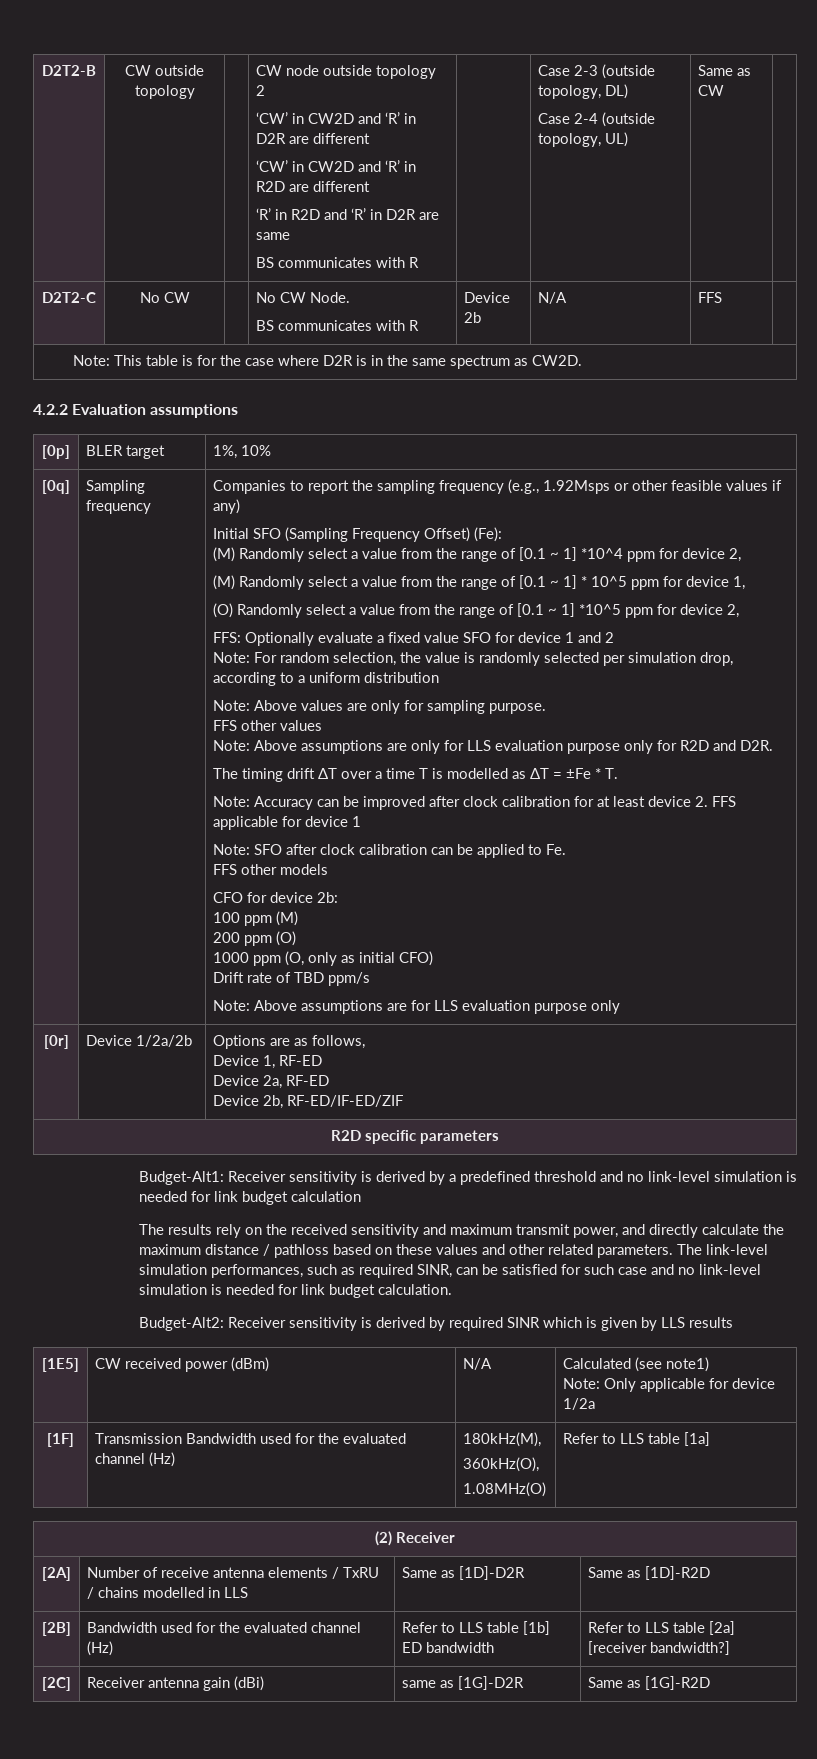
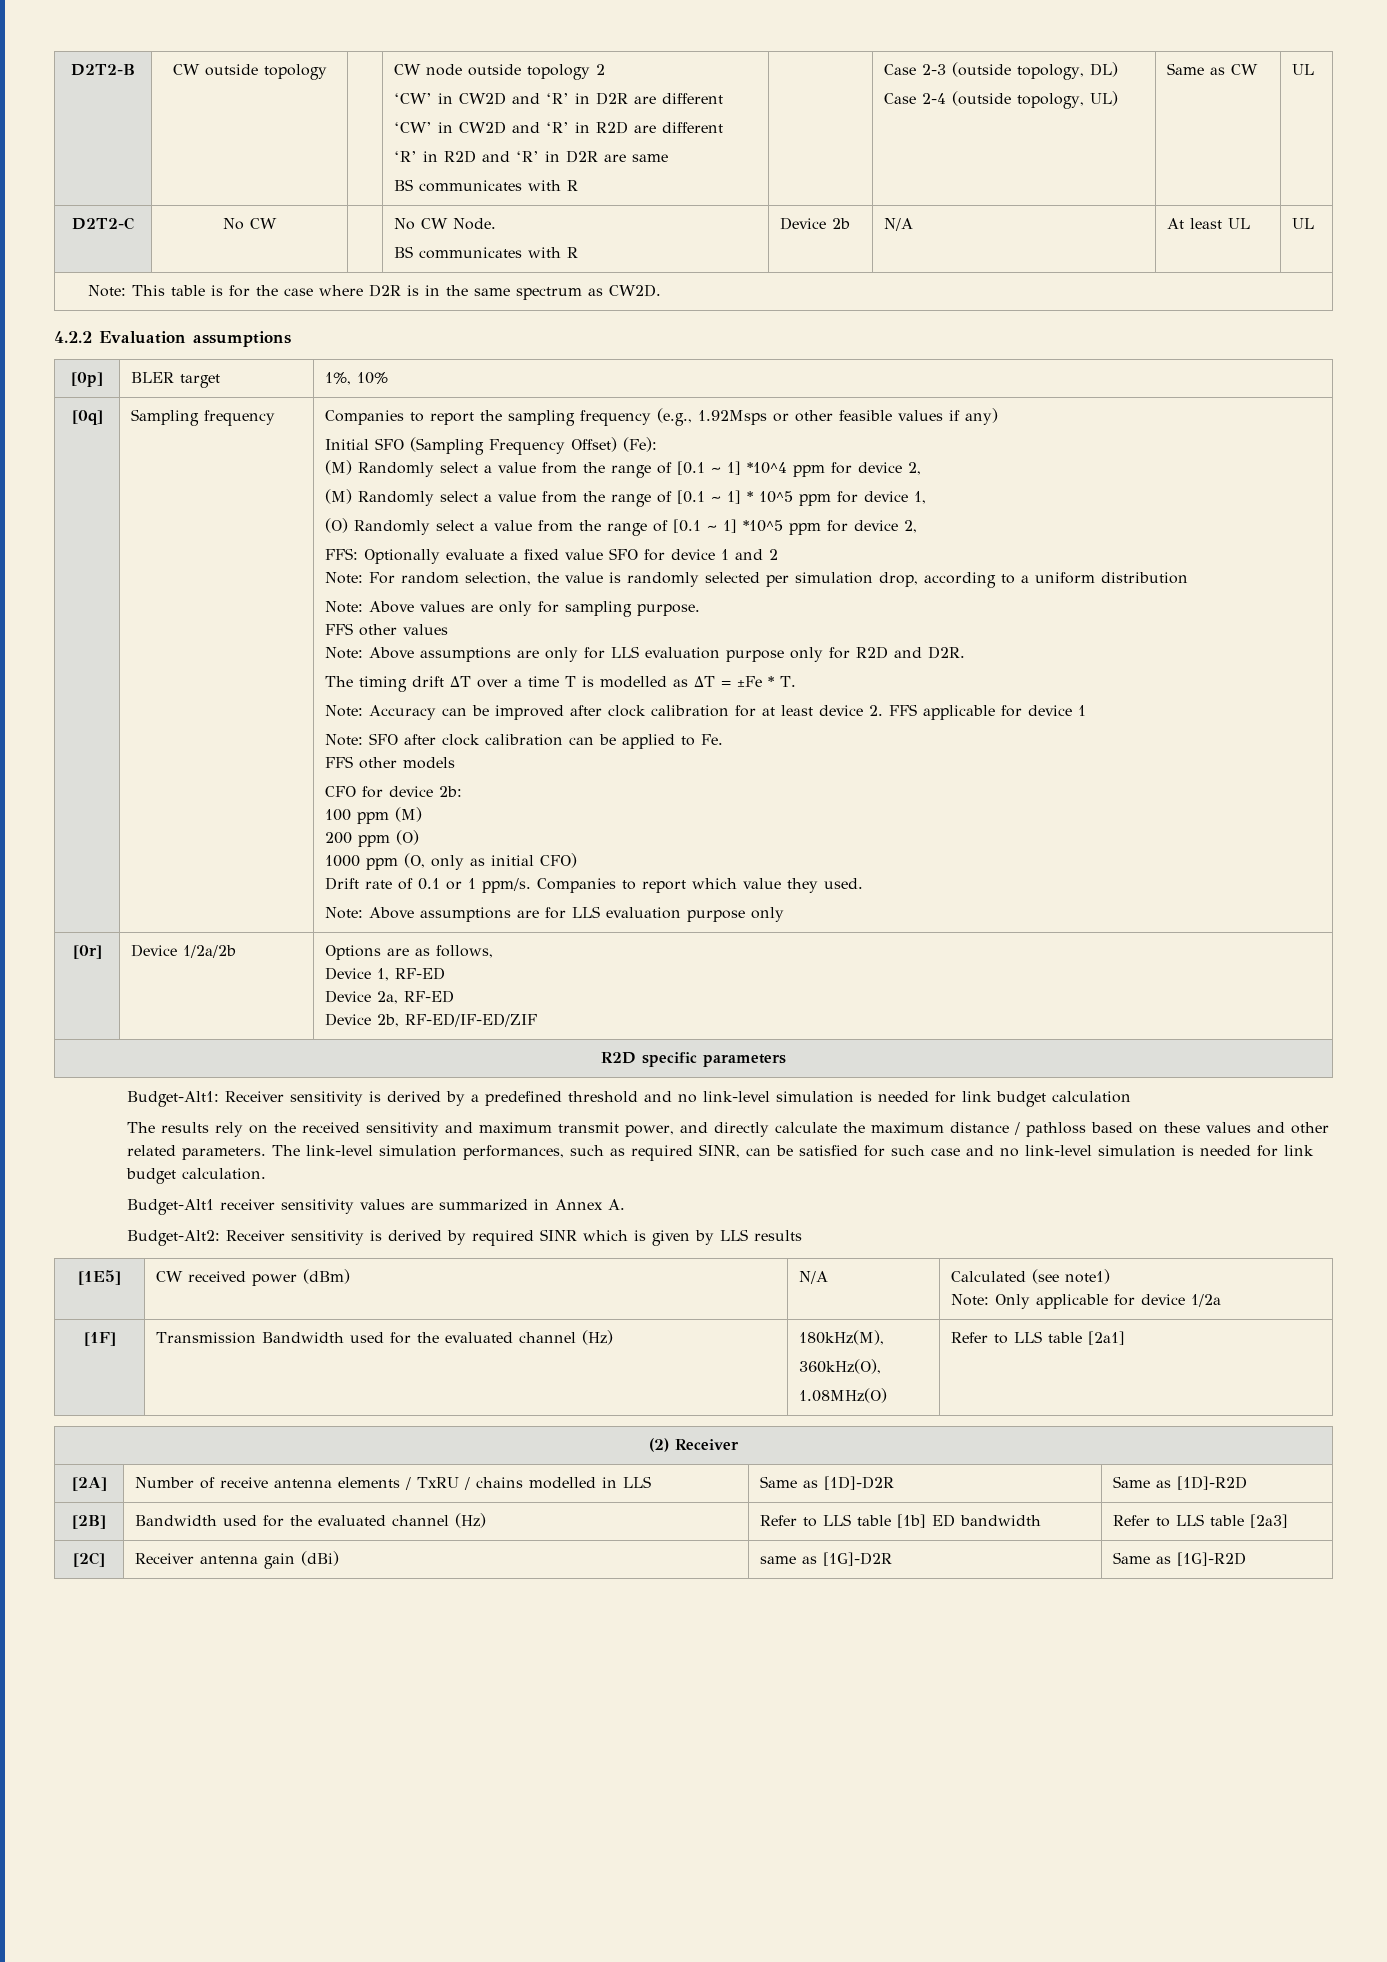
- Same as CW
+ Same as CW | UL
  D2T2-C | No CW | | No CW Node.
- BS communicates with R | Device 2b | N/A | FFS |
+ BS communicates with R | Device 2b | N/A | At least UL | UL
- Drift rate of TBD ppm/s
+ Drift rate of 0.1 or 1 ppm/s. Companies to report which value they used.
+ Budget-Alt1 receiver sensitivity values are summarized in Annex A.
  [1F] | Transmission Bandwidth used for the evaluated channel (Hz) | 180kHz(M),
  360kHz(O),
- 1.08MHz(O) | Refer to LLS table [1a]
+ 1.08MHz(O) | Refer to LLS table [2a1]
- [2B] | Bandwidth used for the evaluated channel (Hz) | Refer to LLS table [1b] ED bandwidth | Refer to LLS table [2a] [receiver bandwidth?]
+ [2B] | Bandwidth used for the evaluated channel (Hz) | Refer to LLS table [1b] ED bandwidth | Refer to LLS table [2a3]

